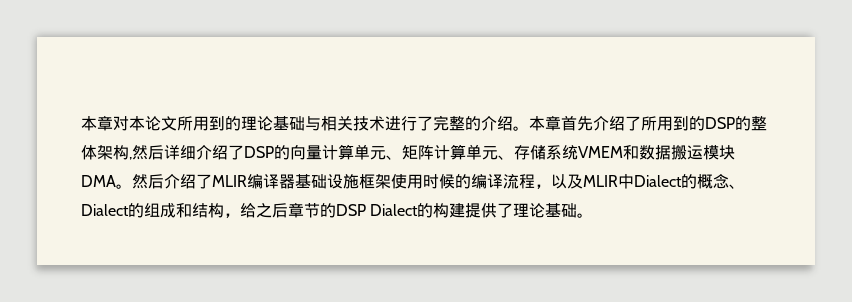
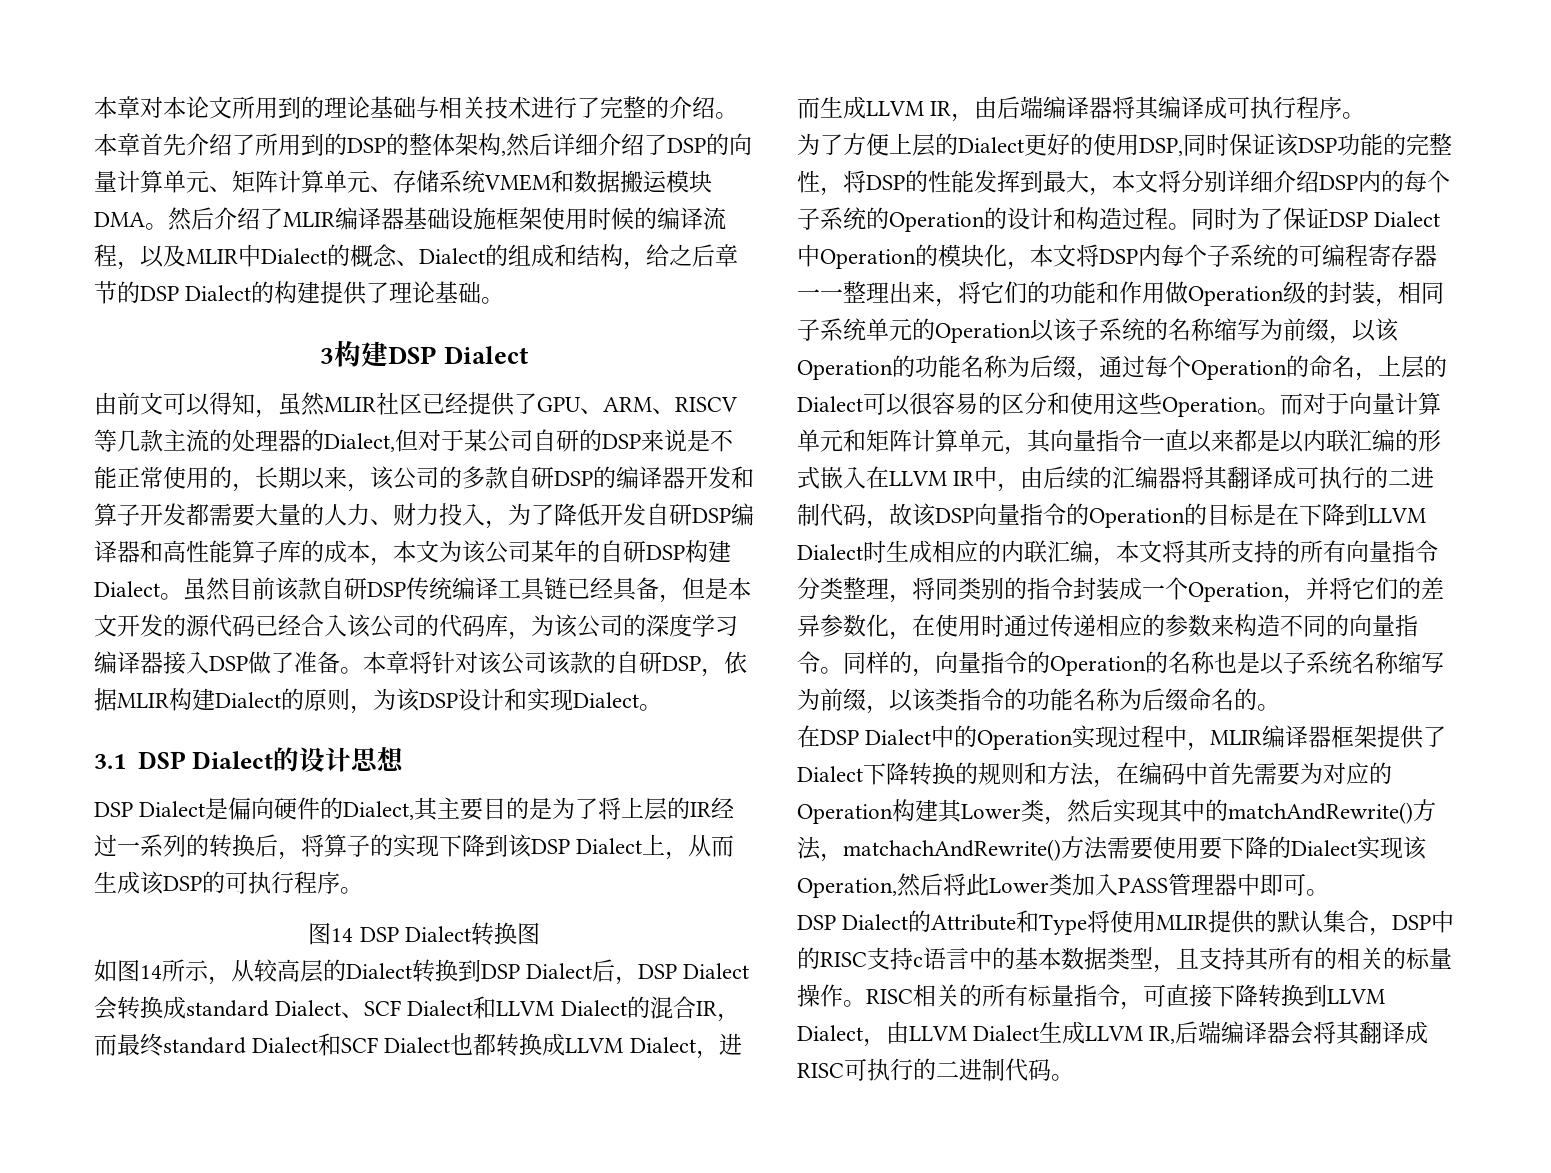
+ 3构建DSP Dialect
+ 由前文可以得知，虽然MLIR社区已经提供了GPU、ARM、RISCV等几款主流的处理器的Dialect,但对于某公司自研的DSP来说是不能正常使用的，长期以来，该公司的多款自研DSP的编译器开发和算子开发都需要大量的人力、财力投入，为了降低开发自研DSP编译器和高性能算子库的成本，本文为该公司某年的自研DSP构建Dialect。虽然目前该款自研DSP传统编译工具链已经具备，但是本文开发的源代码已经合入该公司的代码库，为该公司的深度学习编译器接入DSP做了准备。本章将针对该公司该款的自研DSP，依据MLIR构建Dialect的原则，为该DSP设计和实现Dialect。
+ 3.1 DSP Dialect的设计思想
+ DSP Dialect是偏向硬件的Dialect,其主要目的是为了将上层的IR经过一系列的转换后，将算子的实现下降到该DSP Dialect上，从而生成该DSP的可执行程序。
+ 图14 DSP Dialect转换图
+ 如图14所示，从较高层的Dialect转换到DSP Dialect后，DSP Dialect会转换成standard Dialect、SCF Dialect和LLVM Dialect的混合IR，而最终standard Dialect和SCF Dialect也都转换成LLVM Dialect，进而生成LLVM IR，由后端编译器将其编译成可执行程序。
+ 为了方便上层的Dialect更好的使用DSP,同时保证该DSP功能的完整性，将DSP的性能发挥到最大，本文将分别详细介绍DSP内的每个子系统的Operation的设计和构造过程。同时为了保证DSP Dialect中Operation的模块化，本文将DSP内每个子系统的可编程寄存器一一整理出来，将它们的功能和作用做Operation级的封装，相同子系统单元的Operation以该子系统的名称缩写为前缀，以该Operation的功能名称为后缀，通过每个Operation的命名，上层的Dialect可以很容易的区分和使用这些Operation。而对于向量计算单元和矩阵计算单元，其向量指令一直以来都是以内联汇编的形式嵌入在LLVM IR中，由后续的汇编器将其翻译成可执行的二进制代码，故该DSP向量指令的Operation的目标是在下降到LLVM Dialect时生成相应的内联汇编，本文将其所支持的所有向量指令分类整理，将同类别的指令封装成一个Operation，并将它们的差异参数化，在使用时通过传递相应的参数来构造不同的向量指令。同样的，向量指令的Operation的名称也是以子系统名称缩写为前缀，以该类指令的功能名称为后缀命名的。
+ 在DSP Dialect中的Operation实现过程中，MLIR编译器框架提供了Dialect下降转换的规则和方法，在编码中首先需要为对应的Operation构建其Lower类，然后实现其中的matchAndRewrite()方法，matchachAndRewrite()方法需要使用要下降的Dialect实现该Operation,然后将此Lower类加入PASS管理器中即可。
+ DSP Dialect的Attribute和Type将使用MLIR提供的默认集合，DSP中的RISC支持c语言中的基本数据类型，且支持其所有的相关的标量操作。RISC相关的所有标量指令，可直接下降转换到LLVM Dialect，由LLVM Dialect生成LLVM IR,后端编译器会将其翻译成RISC可执行的二进制代码。

